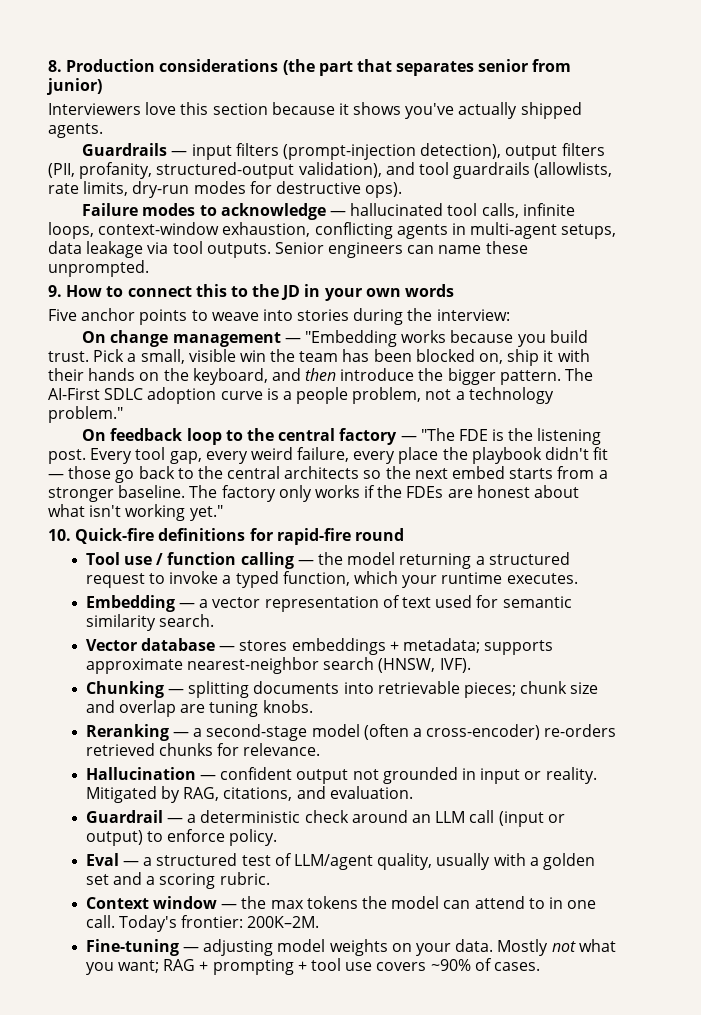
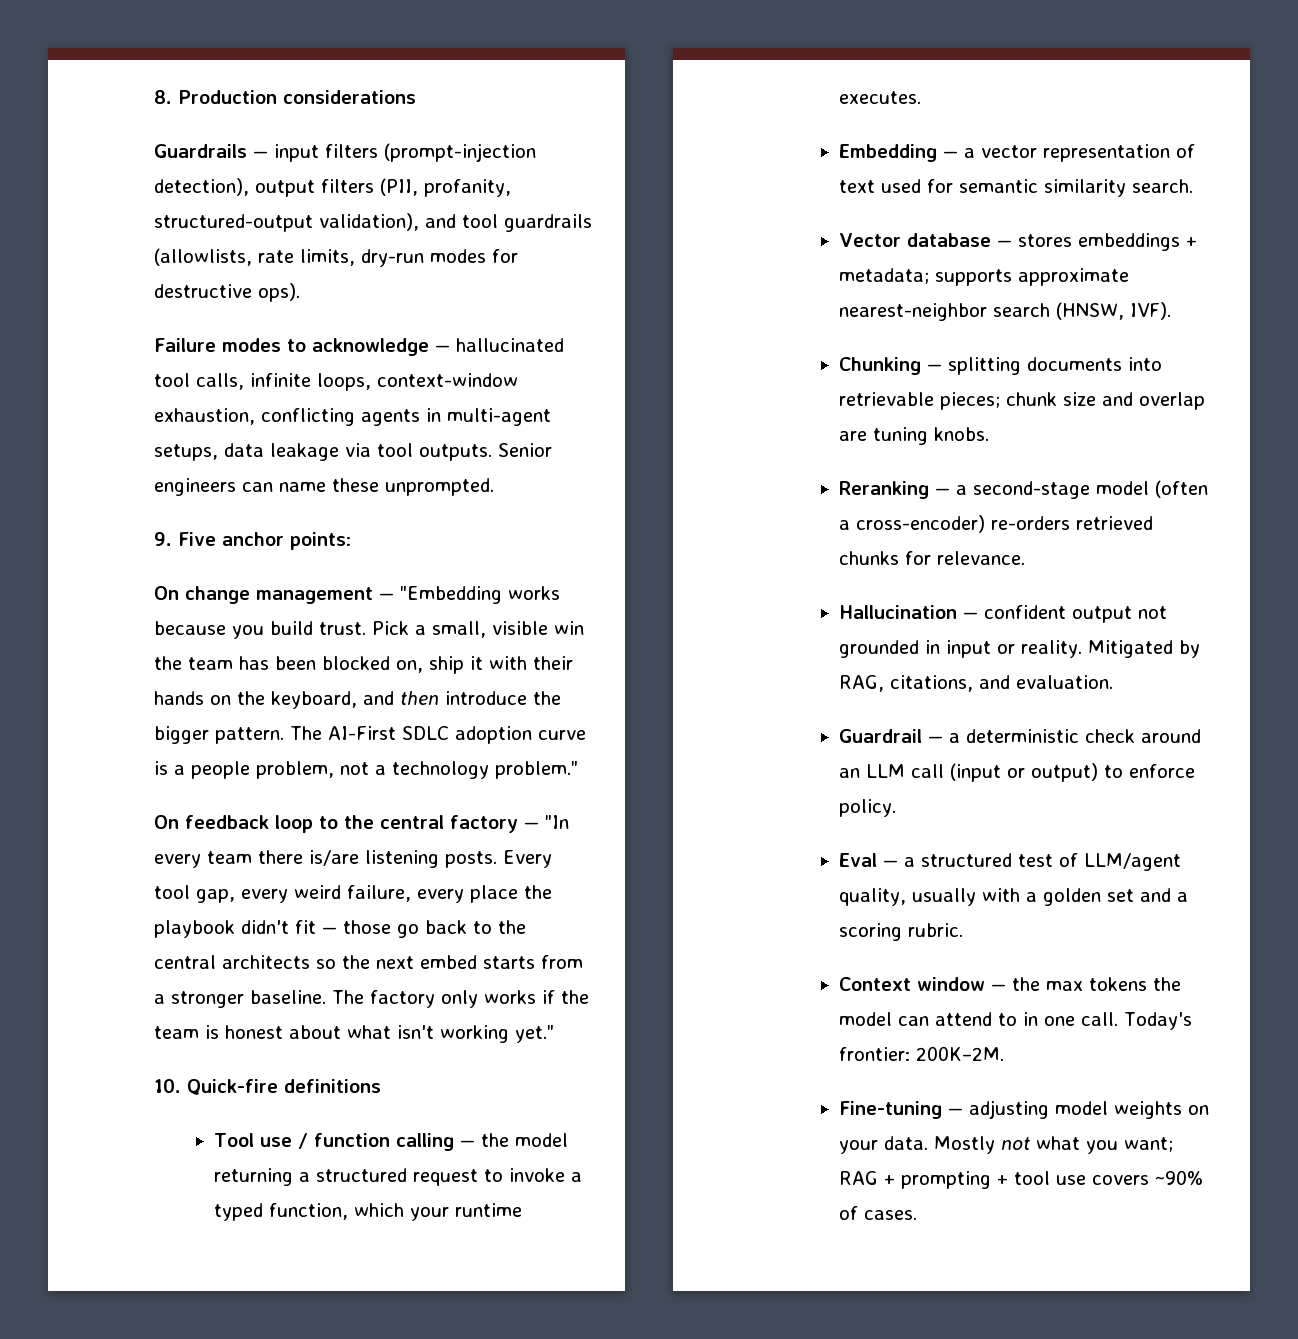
- 8. Production considerations (the part that separates senior from junior)
- Interviewers love this section because it shows you've actually shipped agents.
+ 8. Production considerations
- 9. How to connect this to the JD in your own words
- Five anchor points to weave into stories during the interview:
+ 9. Five anchor points:
- On feedback loop to the central factory — "The FDE is the listening post.
+ On feedback loop to the central factory — "In every team there is/are listening posts.
- The factory only works if the FDEs are honest about what isn't working yet."
+ The factory only works if the team is honest about what isn't working yet."
- 10. Quick-fire definitions for rapid-fire round
+ 10. Quick-fire definitions

